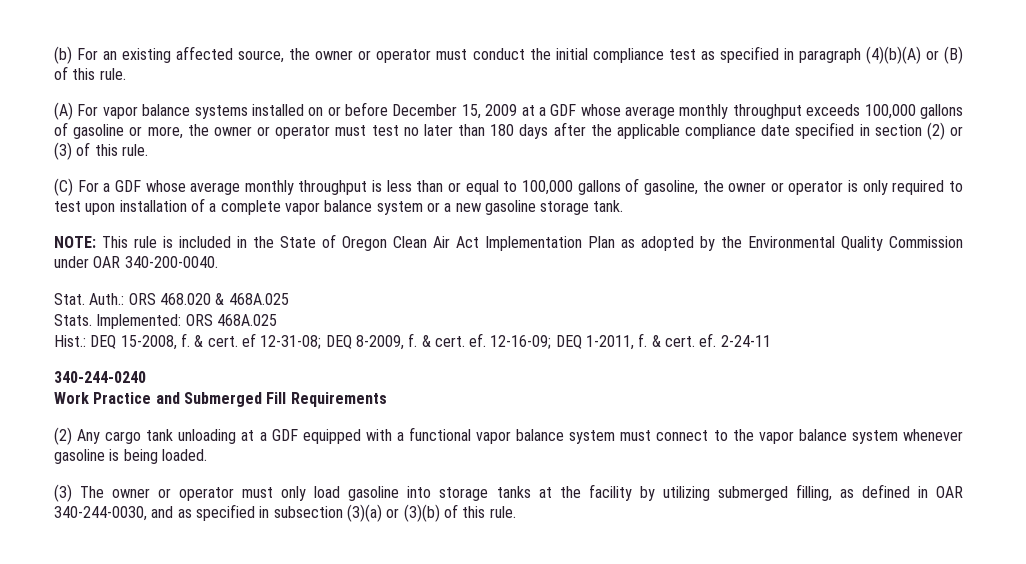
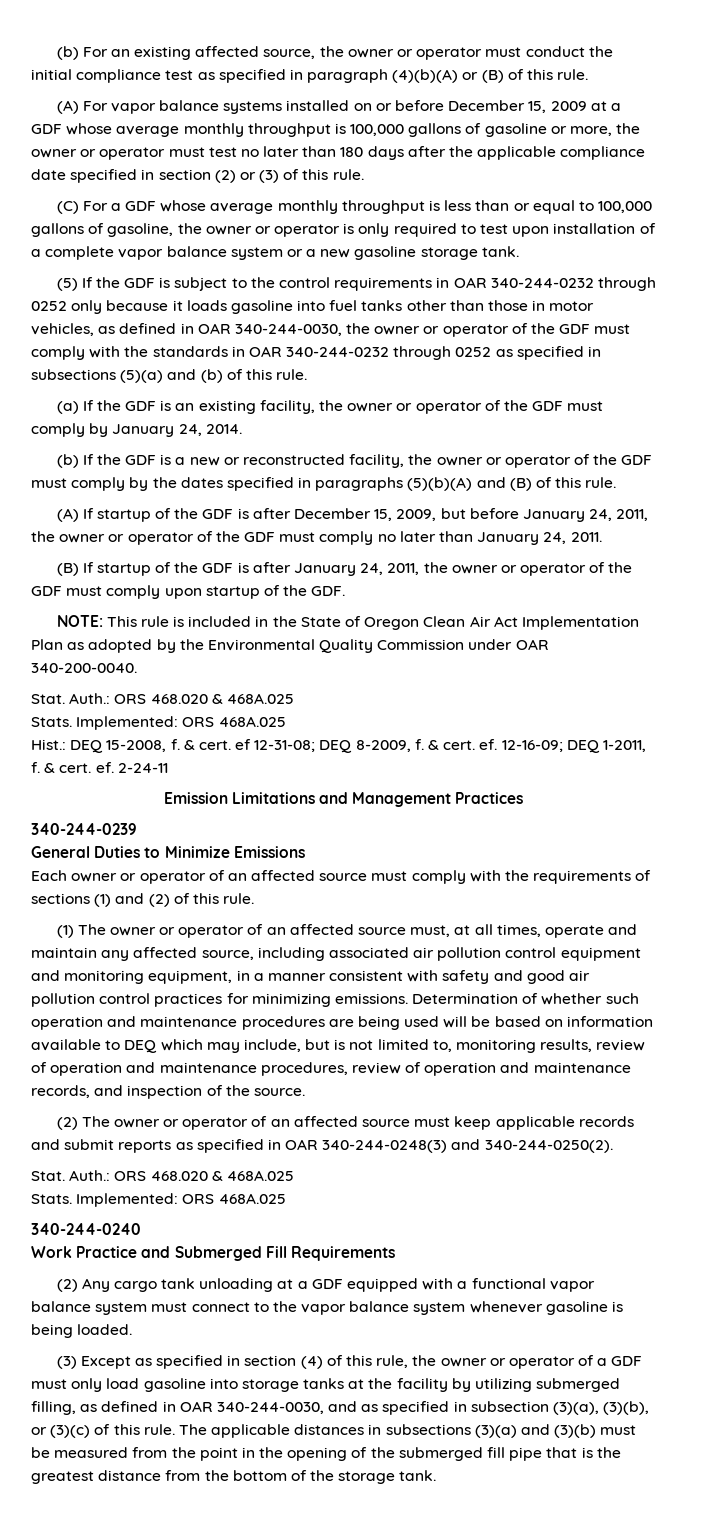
- (A) For vapor balance systems installed on or before December 15, 2009 at a GDF whose average monthly throughput exceeds 100,000 gallons of gasoline or more, the owner or operator must test no later than 180 days after the applicable compliance date specified in section (2) or (3) of this rule.
+ (A) For vapor balance systems installed on or before December 15, 2009 at a GDF whose average monthly throughput is 100,000 gallons of gasoline or more, the owner or operator must test no later than 180 days after the applicable compliance date specified in section (2) or (3) of this rule.
+ (5) If the GDF is subject to the control requirements in OAR 340-244-0232 through 0252 only because it loads gasoline into fuel tanks other than those in motor vehicles, as defined in OAR 340-244-0030, the owner or operator of the GDF must comply with the standards in OAR 340-244-0232 through 0252 as specified in subsections (5)(a) and (b) of this rule.
+ (a) If the GDF is an existing facility, the owner or operator of the GDF must comply by January 24, 2014.
+ (b) If the GDF is a new or reconstructed facility, the owner or operator of the GDF must comply by the dates specified in paragraphs (5)(b)(A) and (B) of this rule.
+ (A) If startup of the GDF is after December 15, 2009, but before January 24, 2011, the owner or operator of the GDF must comply no later than January 24, 2011.
+ (B) If startup of the GDF is after January 24, 2011, the owner or operator of the GDF must comply upon startup of the GDF.
+ Emission Limitations and Management Practices
+ 340-244-0239
+ General Duties to Minimize Emissions
+ Each owner or operator of an affected source must comply with the requirements of sections (1) and (2) of this rule.
+ (1) The owner or operator of an affected source must, at all times, operate and maintain any affected source, including associated air pollution control equipment and monitoring equipment, in a manner consistent with safety and good air pollution control practices for minimizing emissions. Determination of whether such operation and maintenance procedures are being used will be based on information available to DEQ which may include, but is not limited to, monitoring results, review of operation and maintenance procedures, review of operation and maintenance records, and inspection of the source.
+ (2) The owner or operator of an affected source must keep applicable records and submit reports as specified in OAR 340-244-0248(3) and 340-244-0250(2).
+ Stat. Auth.: ORS 468.020 & 468A.025
+ Stats. Implemented: ORS 468A.025
- (3) The owner or operator must only load gasoline into storage tanks at the facility by utilizing submerged filling, as defined in OAR 340-244-0030, and as specified in subsection (3)(a) or (3)(b) of this rule.
+ (3) Except as specified in section (4) of this rule, the owner or operator of a GDF must only load gasoline into storage tanks at the facility by utilizing submerged filling, as defined in OAR 340-244-0030, and as specified in subsection (3)(a), (3)(b), or (3)(c) of this rule. The applicable distances in subsections (3)(a) and (3)(b) must be measured from the point in the opening of the submerged fill pipe that is the greatest distance from the bottom of the storage tank.

